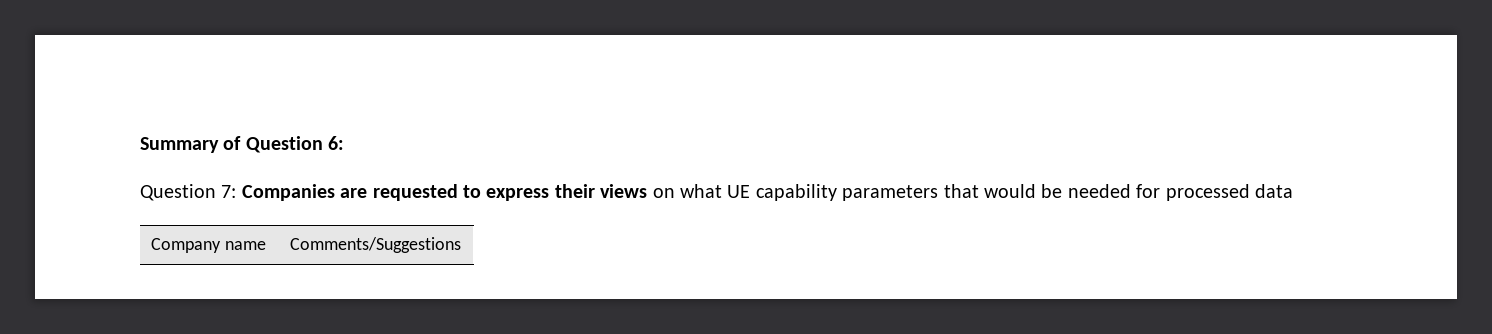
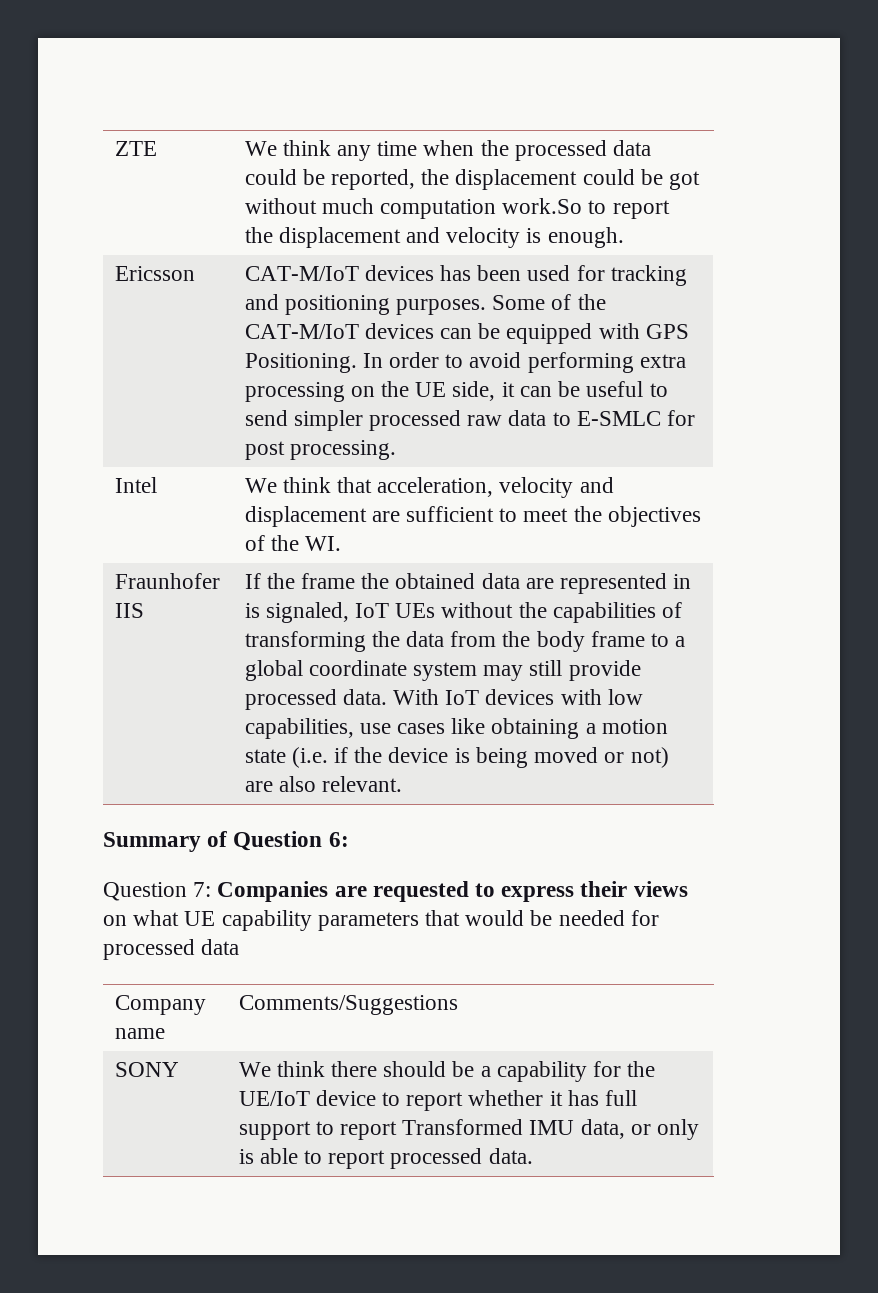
+ ZTE | We think any time when the processed data could be reported, the displacement could be got without much computation work.So to report the displacement and velocity is enough.
+ Ericsson | CAT-M/IoT devices has been used for tracking and positioning purposes. Some of the CAT-M/IoT devices can be equipped with GPS Positioning. In order to avoid performing extra processing on the UE side, it can be useful to send simpler processed raw data to E-SMLC for post processing.
+ Intel | We think that acceleration, velocity and displacement are sufficient to meet the objectives of the WI.
+ Fraunhofer IIS | If the frame the obtained data are represented in is signaled, IoT UEs without the capabilities of transforming the data from the body frame to a global coordinate system may still provide processed data. With IoT devices with low capabilities, use cases like obtaining a motion state (i.e. if the device is being moved or not) are also relevant.
+ SONY | We think there should be a capability for the UE/IoT device to report whether it has full support to report Transformed IMU data, or only is able to report processed data.

